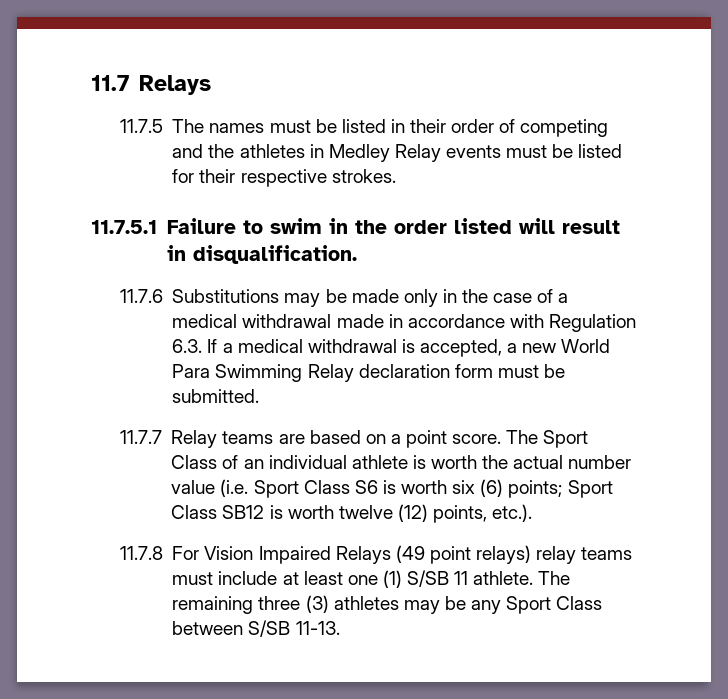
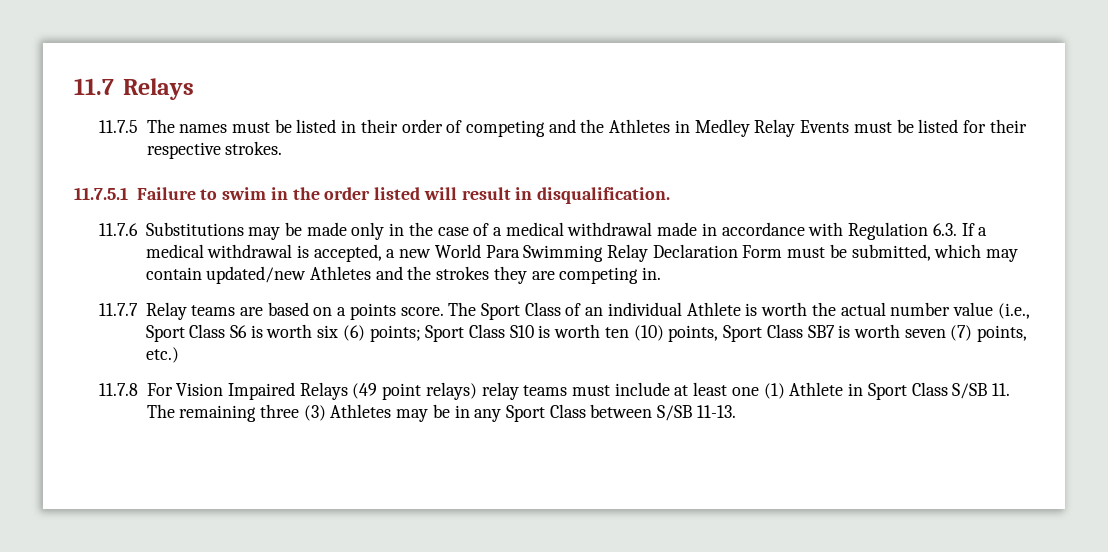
- 11.7.5 The names must be listed in their order of competing and the athletes in Medley Relay events must be listed for their respective strokes.
+ 11.7.5 The names must be listed in their order of competing and the Athletes in Medley Relay Events must be listed for their respective strokes.
- 11.7.6 Substitutions may be made only in the case of a medical withdrawal made in accordance with Regulation 6.3. If a medical withdrawal is accepted, a new World Para Swimming Relay declaration form must be submitted.
+ 11.7.6 Substitutions may be made only in the case of a medical withdrawal made in accordance with Regulation 6.3. If a medical withdrawal is accepted, a new World Para Swimming Relay Declaration Form must be submitted, which may contain updated/new Athletes and the strokes they are competing in.
- 11.7.7 Relay teams are based on a point score.
+ 11.7.7 Relay teams are based on a points score.
- The Sport Class of an individual athlete is worth the actual number value (i.e. Sport Class S6 is worth six (6) points; Sport Class SB12 is worth twelve (12) points, etc.).
+ The Sport Class of an individual Athlete is worth the actual number value (i.e., Sport Class S6 is worth six (6) points; Sport Class S10 is worth ten (10) points, Sport Class SB7 is worth seven (7) points, etc.)
- 11.7.8 For Vision Impaired Relays (49 point relays) relay teams must include at least one (1) S/SB 11 athlete. The remaining three (3) athletes may be any Sport Class between S/SB 11-13.
+ 11.7.8 For Vision Impaired Relays (49 point relays) relay teams must include at least one (1) Athlete in Sport Class S/SB 11. The remaining three (3) Athletes may be in any Sport Class between S/SB 11-13.

